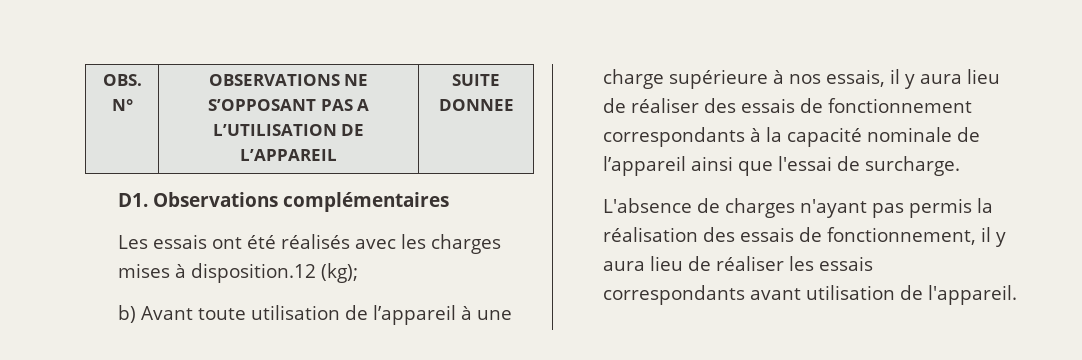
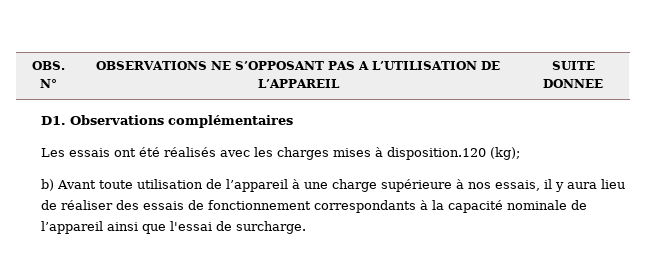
- Les essais ont été réalisés avec les charges mises à disposition.12 (kg);
+ Les essais ont été réalisés avec les charges mises à disposition.120 (kg);
- L'absence de charges n'ayant pas permis la réalisation des essais de fonctionnement, il y aura lieu de réaliser les essais correspondants avant utilisation de l'appareil.

